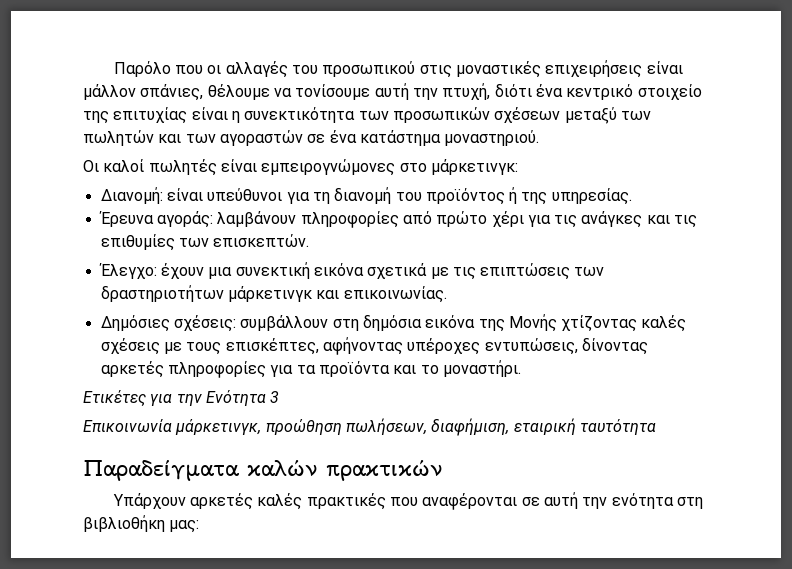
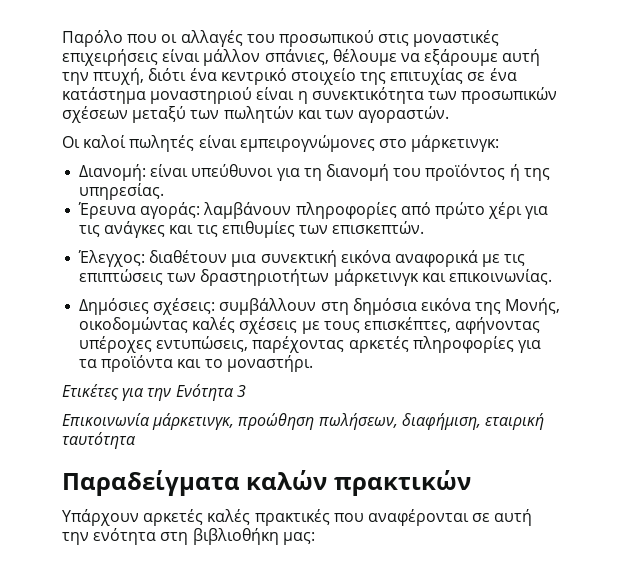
- Παρόλο που οι αλλαγές του προσωπικού στις μοναστικές επιχειρήσεις είναι μάλλον σπάνιες, θέλουμε να τονίσουμε αυτή την πτυχή, διότι ένα κεντρικό στοιχείο της επιτυχίας είναι η συνεκτικότητα των προσωπικών σχέσεων μεταξύ των πωλητών και των αγοραστών σε ένα κατάστημα μοναστηριού.
+ Παρόλο που οι αλλαγές του προσωπικού στις μοναστικές επιχειρήσεις είναι μάλλον σπάνιες, θέλουμε να εξάρουμε αυτή την πτυχή, διότι ένα κεντρικό στοιχείο της επιτυχίας σε ένα κατάστημα μοναστηριού είναι η συνεκτικότητα των προσωπικών σχέσεων μεταξύ των πωλητών και των αγοραστών.
- Έλεγχο: έχουν μια συνεκτική εικόνα σχετικά με τις επιπτώσεις των δραστηριοτήτων μάρκετινγκ και επικοινωνίας.
+ Έλεγχος: διαθέτουν μια συνεκτική εικόνα αναφορικά με τις επιπτώσεις των δραστηριοτήτων μάρκετινγκ και επικοινωνίας.
- Δημόσιες σχέσεις: συμβάλλουν στη δημόσια εικόνα της Μονής χτίζοντας καλές σχέσεις με τους επισκέπτες, αφήνοντας υπέροχες εντυπώσεις, δίνοντας αρκετές πληροφορίες για τα προϊόντα και το μοναστήρι.
+ Δημόσιες σχέσεις: συμβάλλουν στη δημόσια εικόνα της Μονής, οικοδομώντας καλές σχέσεις με τους επισκέπτες, αφήνοντας υπέροχες εντυπώσεις, παρέχοντας αρκετές πληροφορίες για τα προϊόντα και το μοναστήρι.

